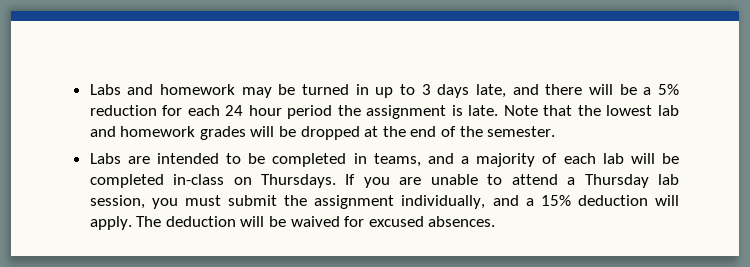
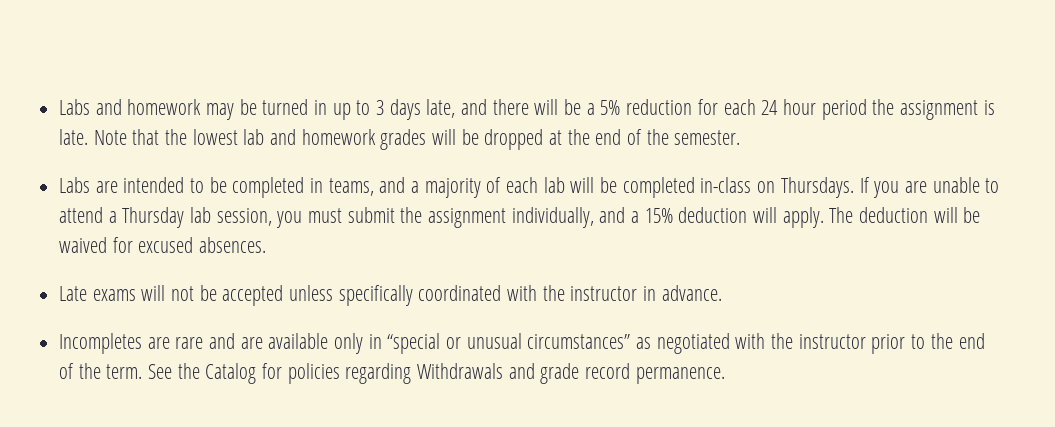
+ Late exams will not be accepted unless specifically coordinated with the instructor in advance.
+ Incompletes are rare and are available only in “special or unusual circumstances” as negotiated with the instructor prior to the end of the term. See the Catalog for policies regarding Withdrawals and grade record permanence.

